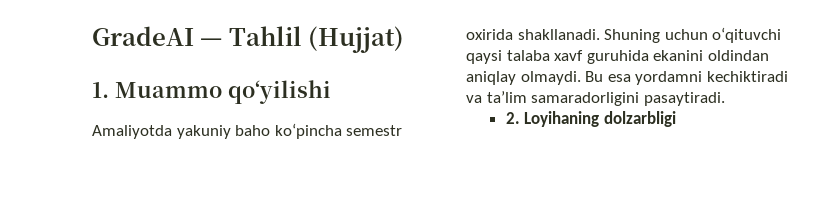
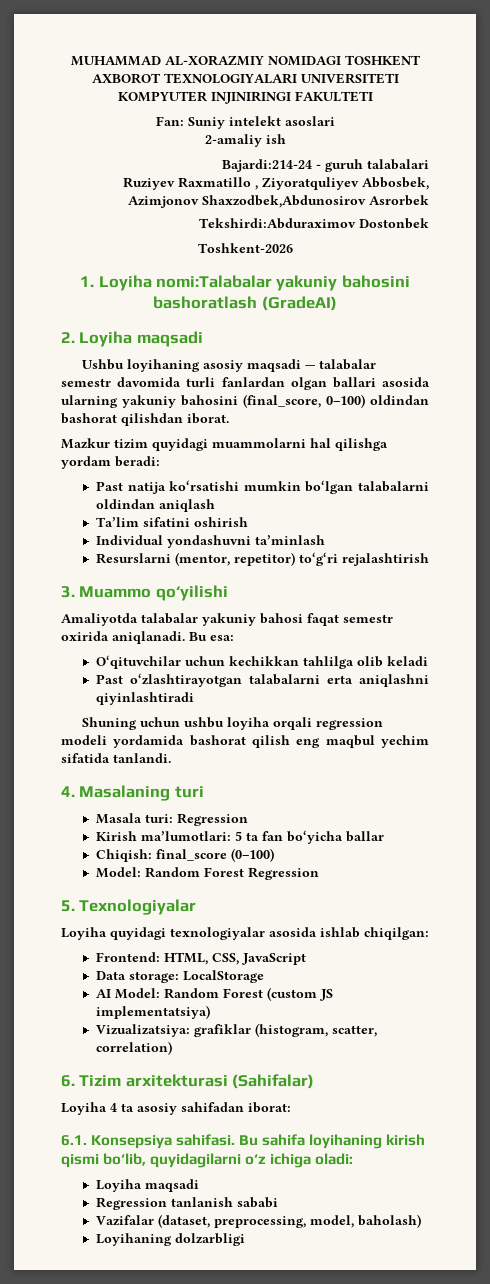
- GradeAI — Tahlil (Hujjat)
- 1. Muammo qo‘yilishi
- Amaliyotda yakuniy baho ko‘pincha semestr oxirida shakllanadi. Shuning uchun o‘qituvchi qaysi talaba xavf guruhida ekanini oldindan aniqlay olmaydi. Bu esa yordamni kechiktiradi va ta’lim samaradorligini pasaytiradi.
- 2. Loyihaning dolzarbligi
+ MUHAMMAD AL-XORAZMIY NOMIDAGI TOSHKENT AXBOROT TEXNOLOGIYALARI UNIVERSITETI KOMPYUTER INJINIRINGI FAKULTETI
+ Fan: Suniy intelekt asoslari
+ 2-amaliy ish
+ Bajardi:214-24 - guruh talabalari
+ Ruziyev Raxmatillo , Ziyoratquliyev Abbosbek, Azimjonov Shaxzodbek,Abdunosirov Asrorbek
+ Tekshirdi:Abduraximov Dostonbek
+ Toshkent-2026
+ 1. Loyiha nomi:Talabalar yakuniy bahosini bashoratlash (GradeAI)
+ 2. Loyiha maqsadi
+ Ushbu loyihaning asosiy maqsadi — talabalar semestr davomida turli fanlardan olgan ballari asosida ularning yakuniy bahosini (final_score, 0–100) oldindan bashorat qilishdan iborat.
+ Mazkur tizim quyidagi muammolarni hal qilishga yordam beradi:
+ Past natija ko‘rsatishi mumkin bo‘lgan talabalarni oldindan aniqlash
+ Ta’lim sifatini oshirish
+ Individual yondashuvni ta’minlash
+ Resurslarni (mentor, repetitor) to‘g‘ri rejalashtirish
+ 3. Muammo qo‘yilishi
+ Amaliyotda talabalar yakuniy bahosi faqat semestr oxirida aniqlanadi. Bu esa:
+ O‘qituvchilar uchun kechikkan tahlilga olib keladi
+ Past o‘zlashtirayotgan talabalarni erta aniqlashni qiyinlashtiradi
+ Shuning uchun ushbu loyiha orqali regression modeli yordamida bashorat qilish eng maqbul yechim sifatida tanlandi.
+ 4. Masalaning turi
+ Masala turi: Regression
+ Kirish ma’lumotlari: 5 ta fan bo‘yicha ballar
+ Chiqish: final_score (0–100)
+ Model: Random Forest Regression
+ 5. Texnologiyalar
+ Loyiha quyidagi texnologiyalar asosida ishlab chiqilgan:
+ Frontend: HTML, CSS, JavaScript
+ Data storage: LocalStorage
+ AI Model: Random Forest (custom JS implementatsiya)
+ Vizualizatsiya: grafiklar (histogram, scatter, correlation)
+ 6. Tizim arxitekturasi (Sahifalar)
+ Loyiha 4 ta asosiy sahifadan iborat:
+ 6.1. Konsepsiya sahifasi. Bu sahifa loyihaning kirish qismi bo‘lib, quyidagilarni o‘z ichiga oladi:
+ Loyiha maqsadi
+ Regression tanlanish sababi
+ Vazifalar (dataset, preprocessing, model, baholash)
+ Loyihaning dolzarbligi

